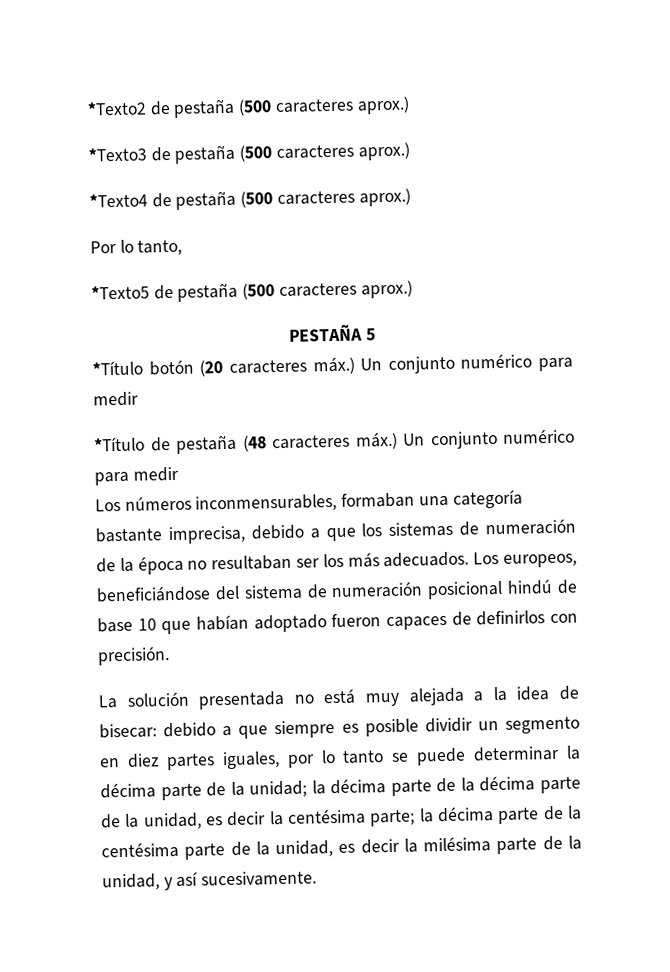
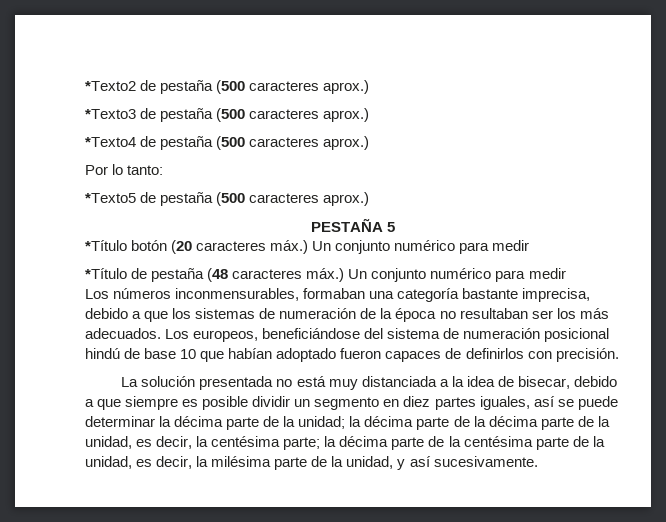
- Por lo tanto,
+ Por lo tanto:
- La solución presentada no está muy alejada a la idea de bisecar: debido a que siempre es posible dividir un segmento en diez partes iguales, por lo tanto se puede determinar la décima parte de la unidad;
+ La solución presentada no está muy distanciada a la idea de bisecar, debido a que siempre es posible dividir un segmento en diez partes iguales, así se puede determinar la décima parte de la unidad;
- la décima parte de la décima parte de la unidad, es decir la centésima parte;
+ la décima parte de la décima parte de la unidad, es decir, la centésima parte;
- la décima parte de la centésima parte de la unidad, es decir la milésima parte de la unidad, y así sucesivamente.
+ la décima parte de la centésima parte de la unidad, es decir, la milésima parte de la unidad, y así sucesivamente.

